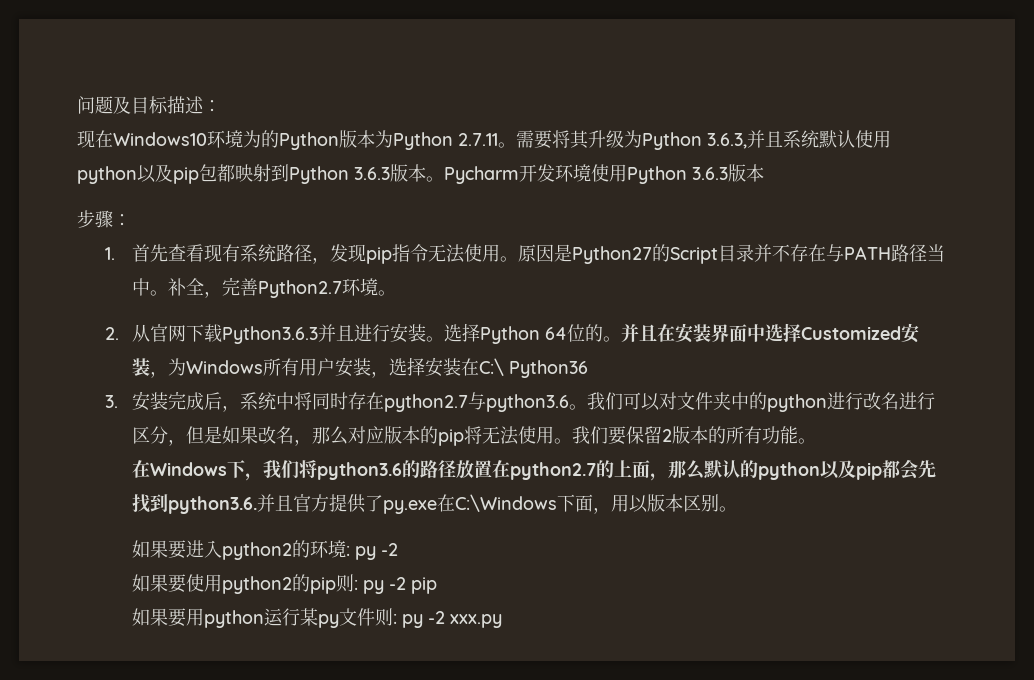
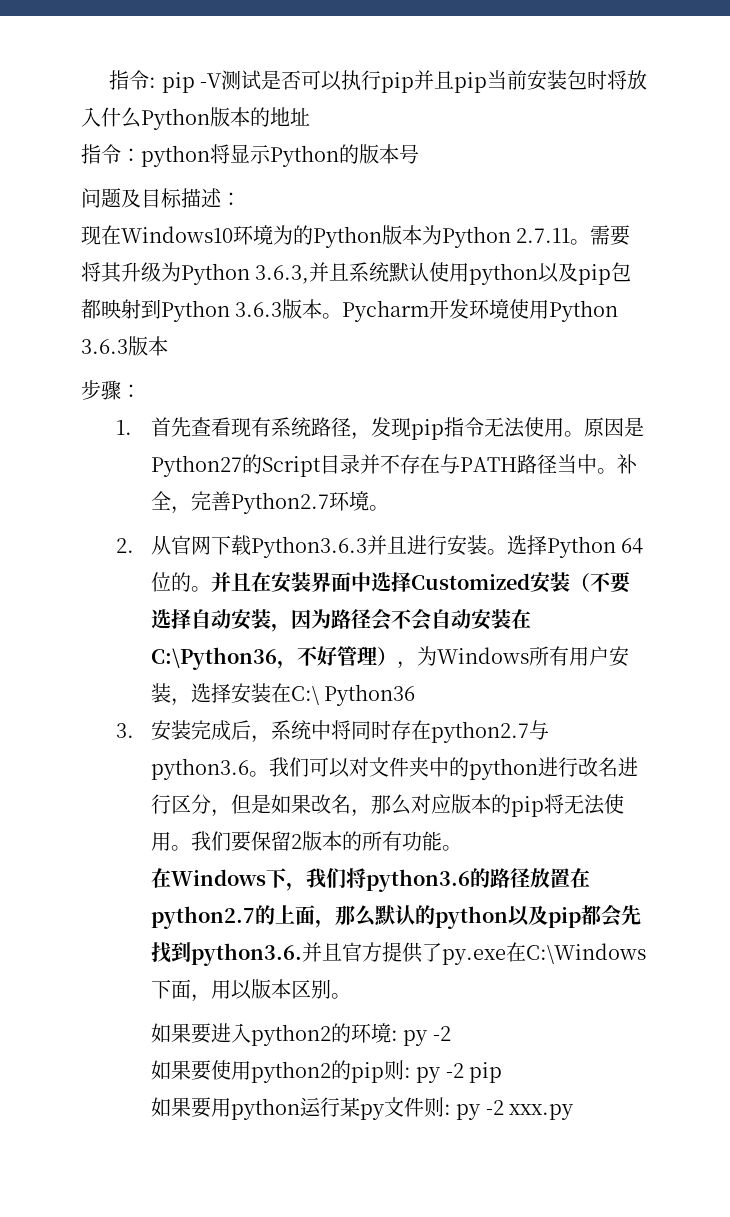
+ 指令: pip -V测试是否可以执行pip并且pip当前安装包时将放入什么Python版本的地址
+ 指令：python将显示Python的版本号
- 并且在安装界面中选择Customized安装，为Windows所有用户安装，选择安装在C:\ Python36
+ 并且在安装界面中选择Customized安装（不要选择自动安装，因为路径会不会自动安装在C:\Python36，不好管理），为Windows所有用户安装，选择安装在C:\ Python36

